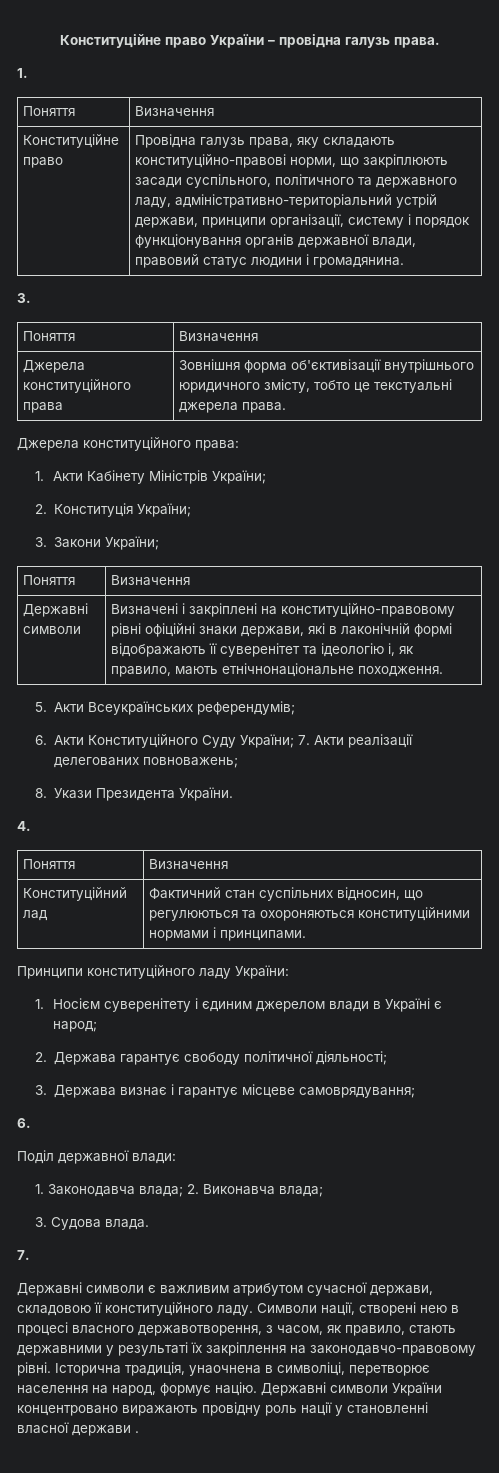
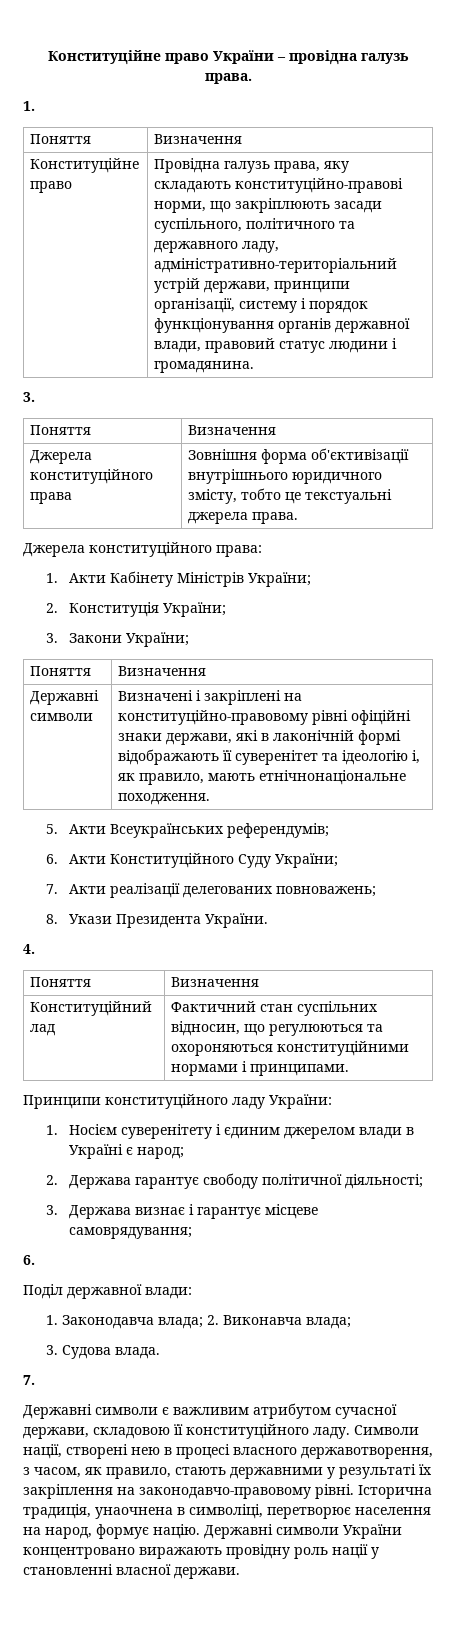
- 6. Акти Конституційного Суду України; 7. Акти реалізації делегованих повноважень;
+ 6. Акти Конституційного Суду України;
+ 7. Акти реалізації делегованих повноважень;
- Державні символи України концентровано виражають провідну роль нації у становленні власної держави .
+ Державні символи України концентровано виражають провідну роль нації у становленні власної держави.

